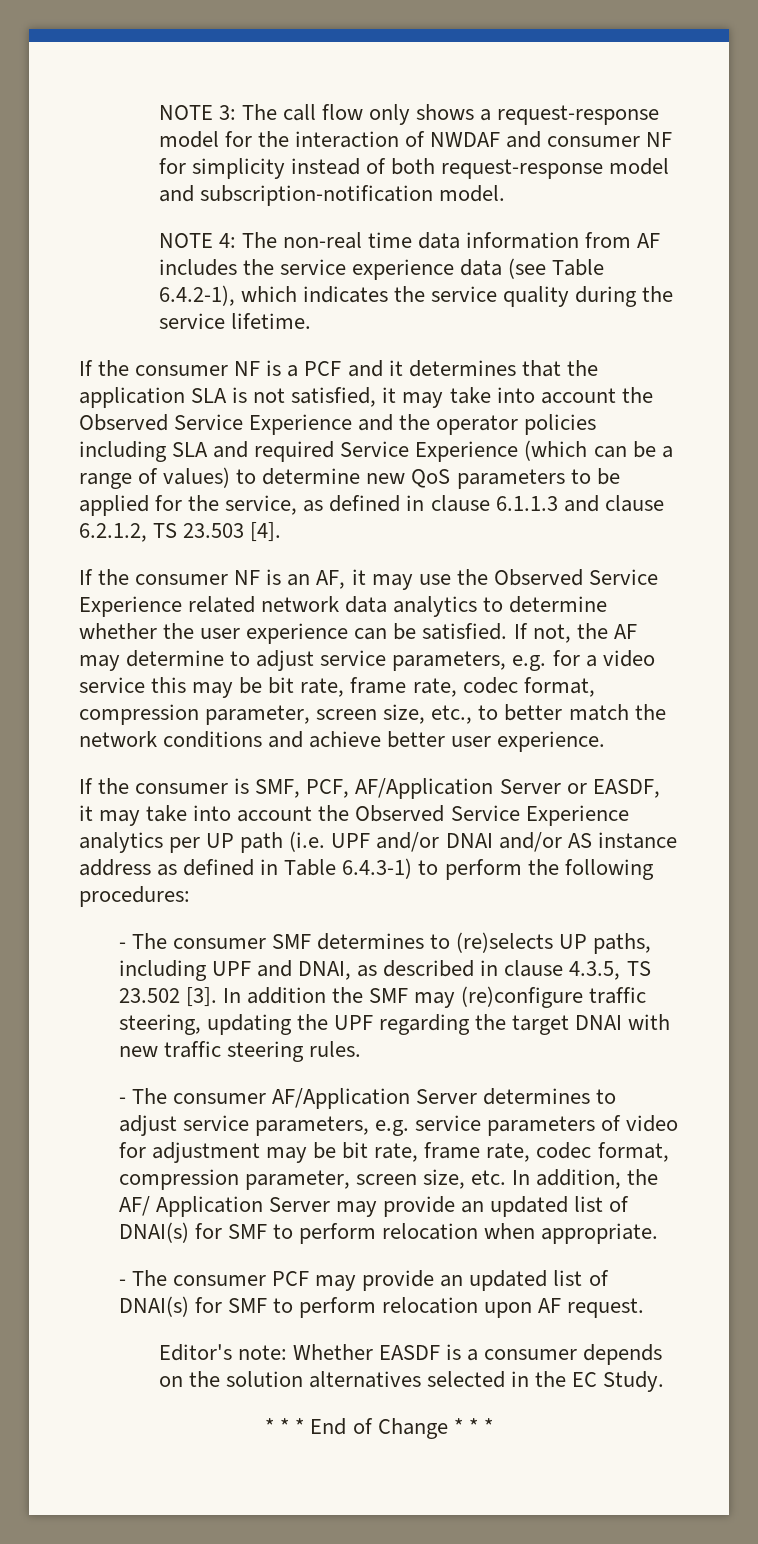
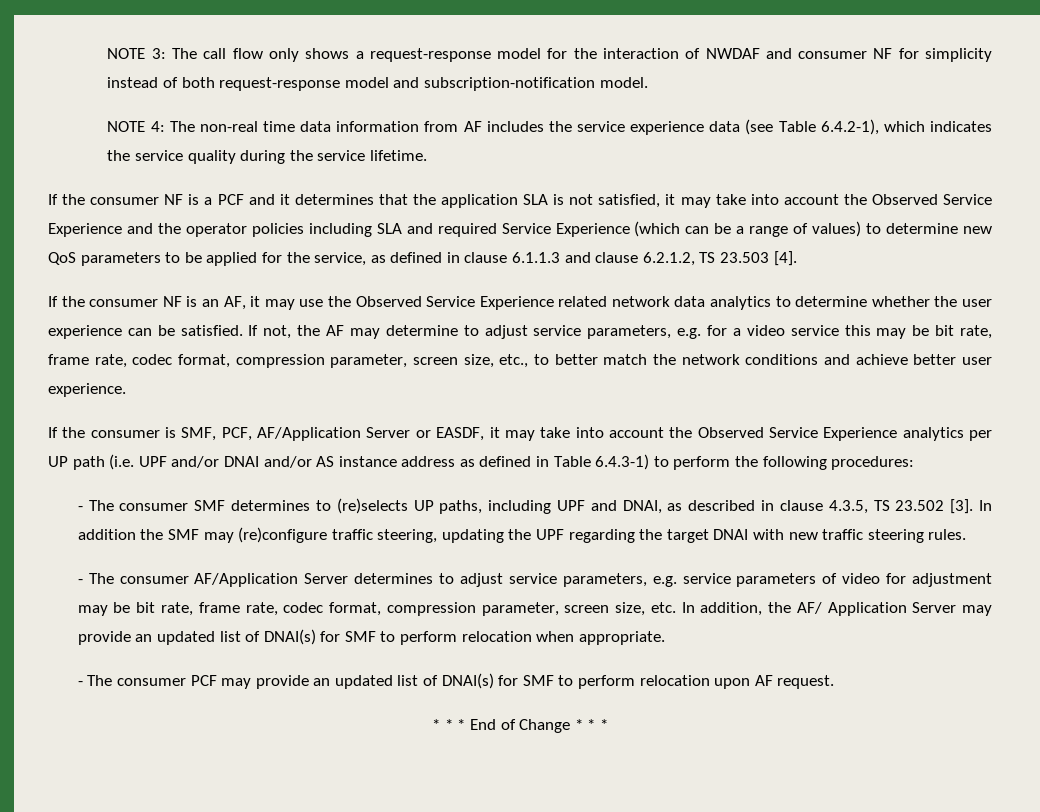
- Editor's note: Whether EASDF is a consumer depends on the solution alternatives selected in the EC Study.

